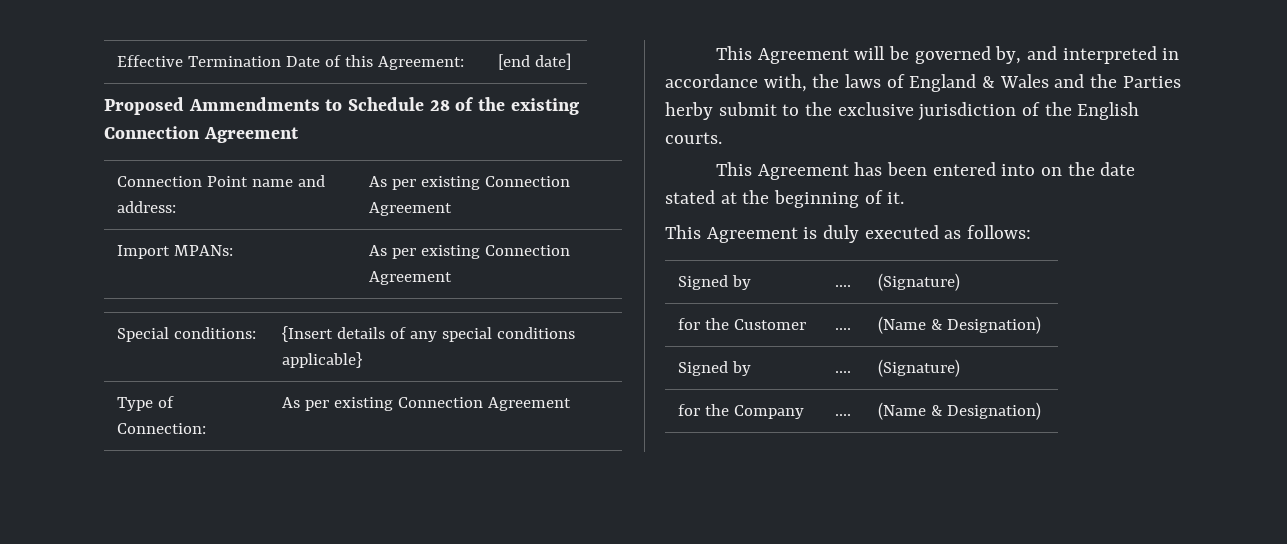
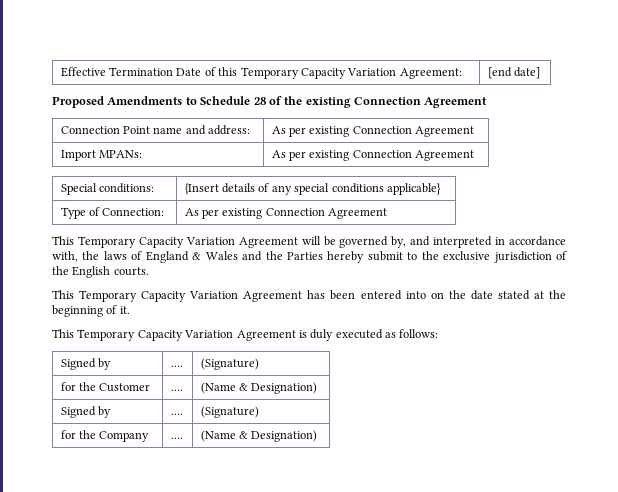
- Effective Termination Date of this Agreement: | [end date]
+ Effective Termination Date of this Temporary Capacity Variation Agreement: | [end date]
- Proposed Ammendments to Schedule 28 of the existing Connection Agreement
+ Proposed Amendments to Schedule 28 of the existing Connection Agreement
- This Agreement will be governed by, and interpreted in accordance with, the laws of England & Wales and the Parties herby submit to the exclusive jurisdiction of the English courts.
+ This Temporary Capacity Variation Agreement will be governed by, and interpreted in accordance with, the laws of England & Wales and the Parties hereby submit to the exclusive jurisdiction of the English courts.
- This Agreement has been entered into on the date stated at the beginning of it.
+ This Temporary Capacity Variation Agreement has been entered into on the date stated at the beginning of it.
- This Agreement is duly executed as follows:
+ This Temporary Capacity Variation Agreement is duly executed as follows:

